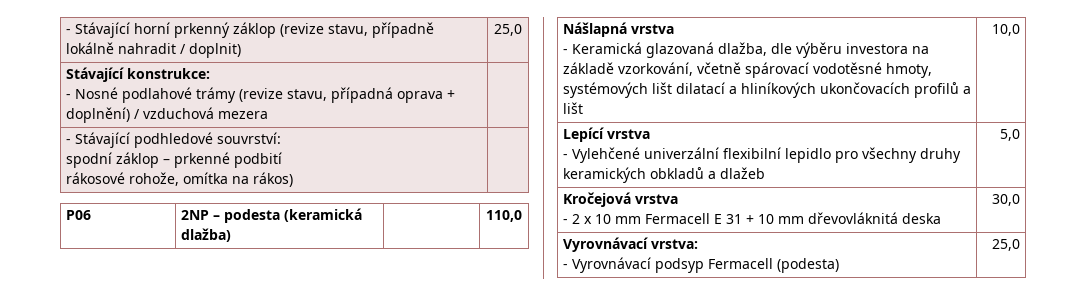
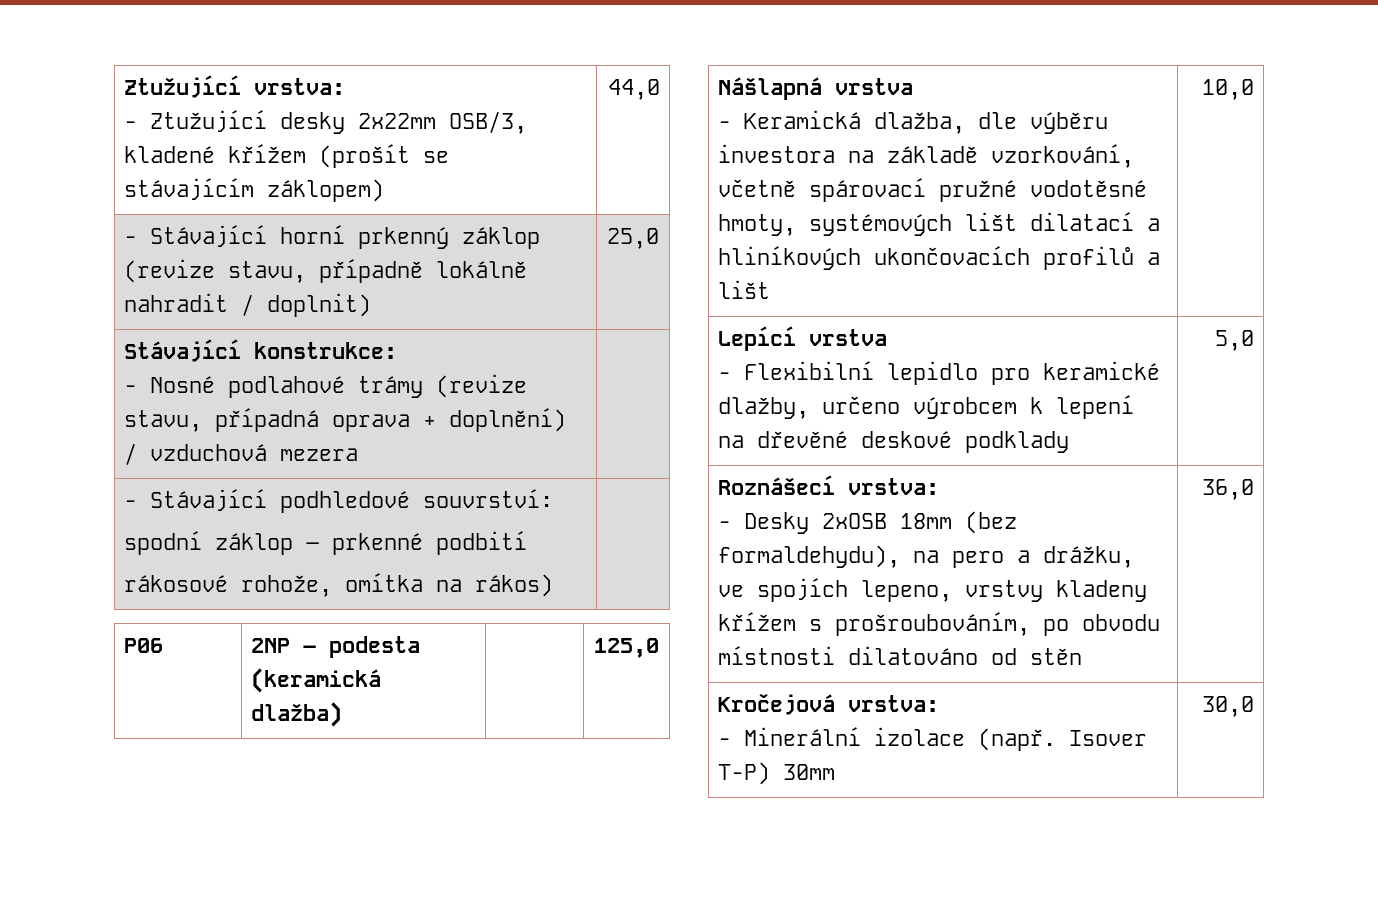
+ Ztužující vrstva:
+ - Ztužující desky 2x22mm OSB/3, kladené křížem (prošít se stávajícím záklopem) | 44,0
- P06 | 2NP – podesta (keramická dlažba) | | 110,0
+ P06 | 2NP – podesta (keramická dlažba) | | 125,0
  Nášlapná vrstva
- - Keramická glazovaná dlažba, dle výběru investora na základě vzorkování, včetně spárovací vodotěsné hmoty, systémových lišt dilatací a hliníkových ukončovacích profilů a lišt | 10,0
+ - Keramická dlažba, dle výběru investora na základě vzorkování, včetně spárovací pružné vodotěsné hmoty, systémových lišt dilatací a hliníkových ukončovacích profilů a lišt | 10,0
  Lepící vrstva
- - Vylehčené univerzální flexibilní lepidlo pro všechny druhy keramických obkladů a dlažeb | 5,0
- Kročejová vrstva
- - 2 x 10 mm Fermacell E 31 + 10 mm dřevovláknitá deska | 30,0
- Vyrovnávací vrstva:
- - Vyrovnávací podsyp Fermacell (podesta) | 25,0
+ - Flexibilní lepidlo pro keramické dlažby, určeno výrobcem k lepení na dřevěné deskové podklady | 5,0
+ Roznášecí vrstva:
+ - Desky 2xOSB 18mm (bez formaldehydu), na pero a drážku, ve spojích lepeno, vrstvy kladeny křížem s prošroubováním, po obvodu místnosti dilatováno od stěn | 36,0
+ Kročejová vrstva:
+ - Minerální izolace (např. Isover T-P) 30mm | 30,0

